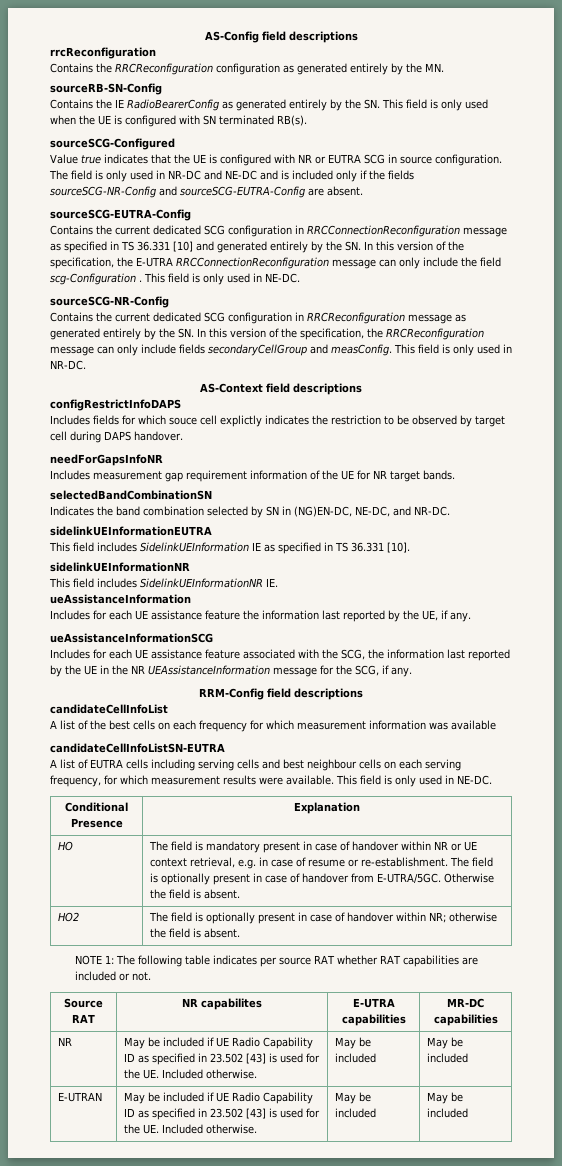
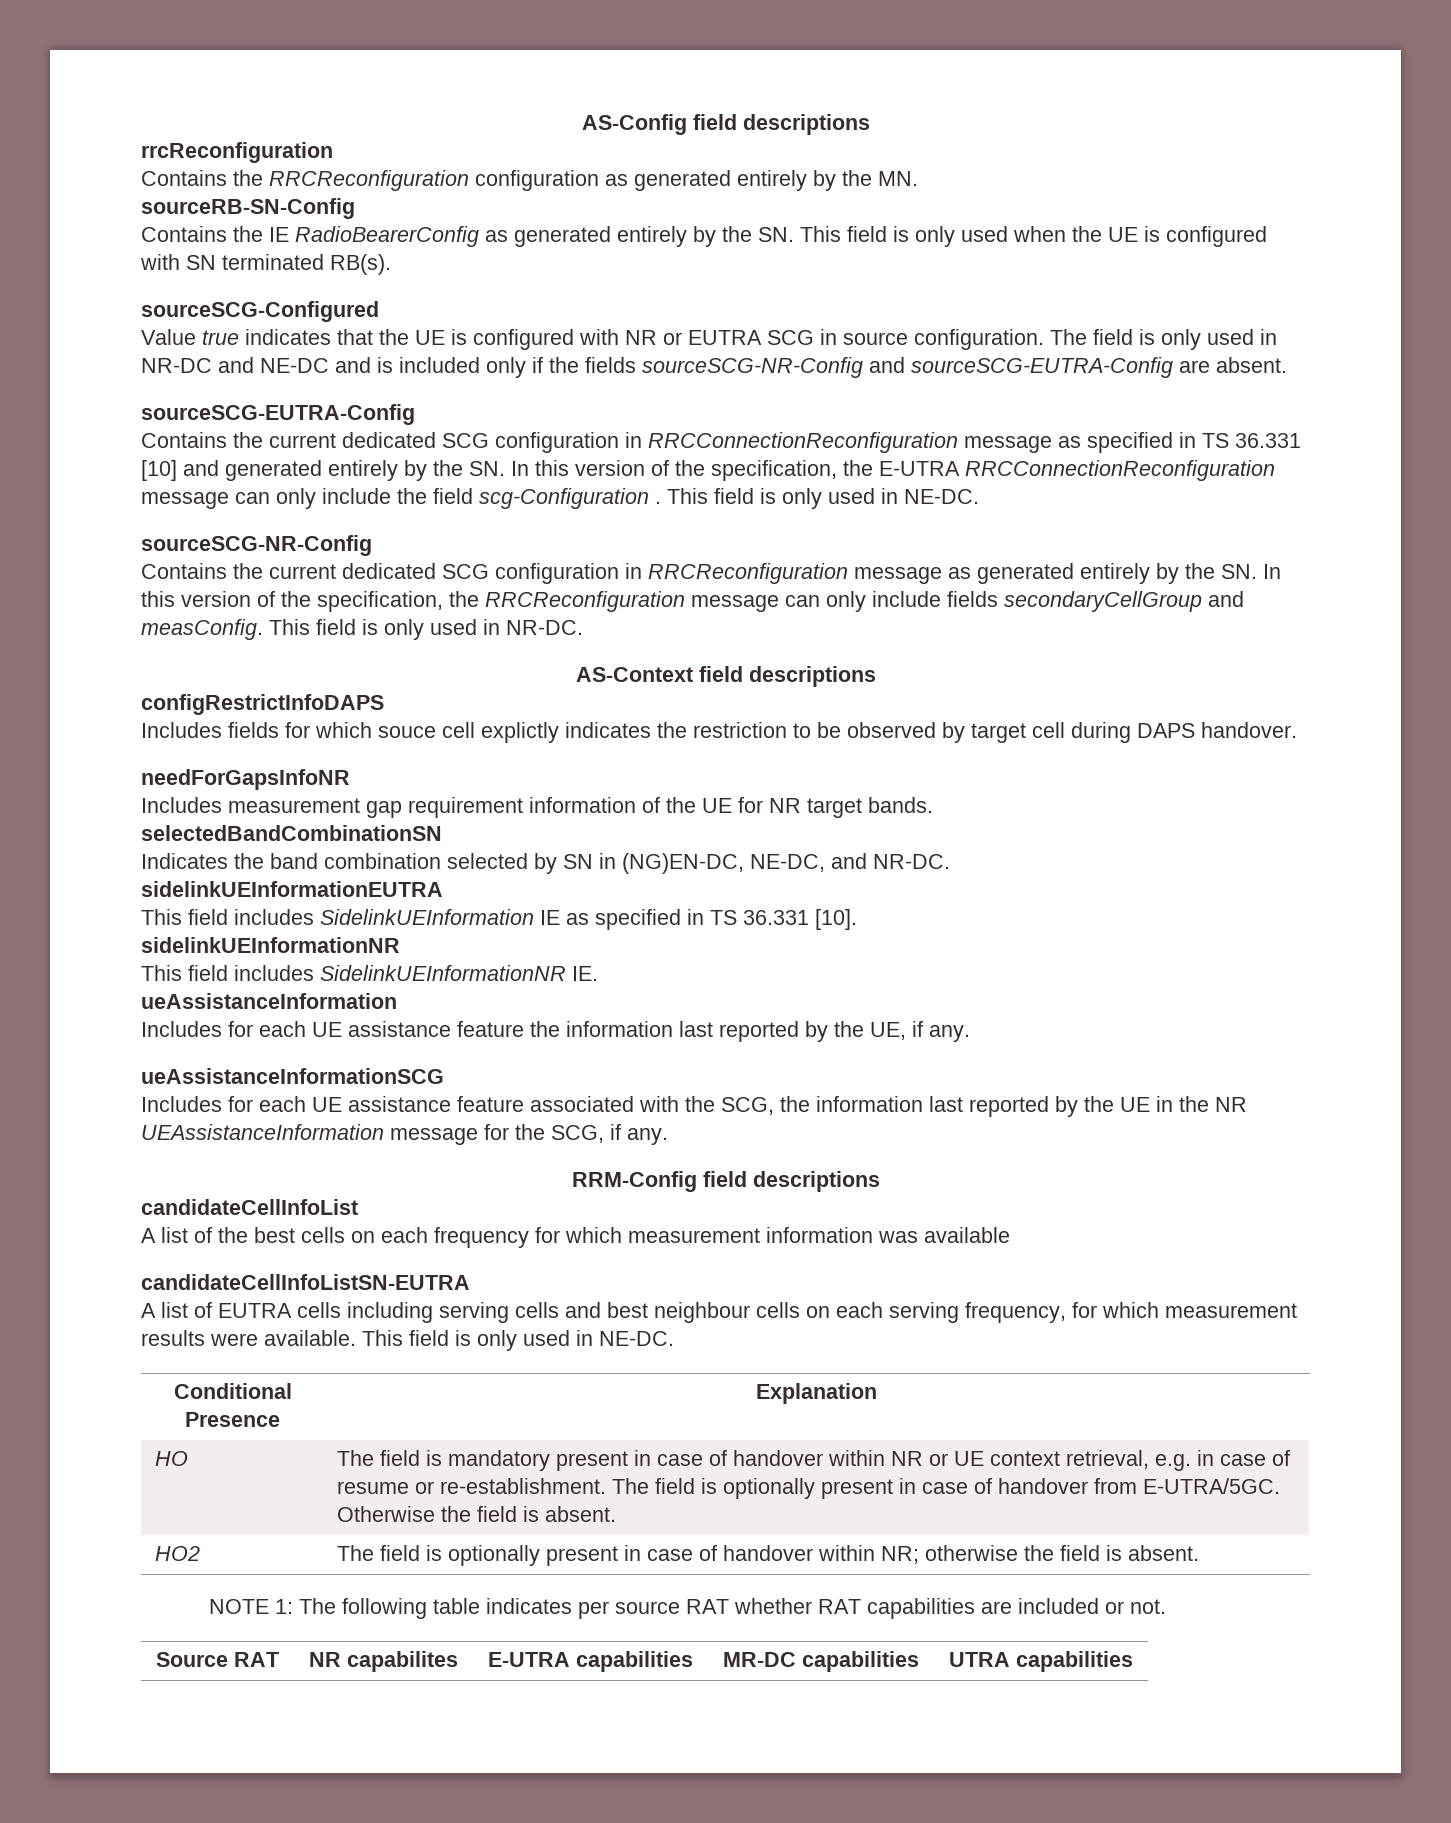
- Source RAT | NR capabilites | E-UTRA capabilities | MR-DC capabilities
- NR | May be included if UE Radio Capability ID as specified in 23.502 [43] is used for the UE. Included otherwise. | May be included | May be included
- E-UTRAN | May be included if UE Radio Capability ID as specified in 23.502 [43] is used for the UE. Included otherwise. | May be included | May be included
+ Source RAT | NR capabilites | E-UTRA capabilities | MR-DC capabilities | UTRA capabilities

